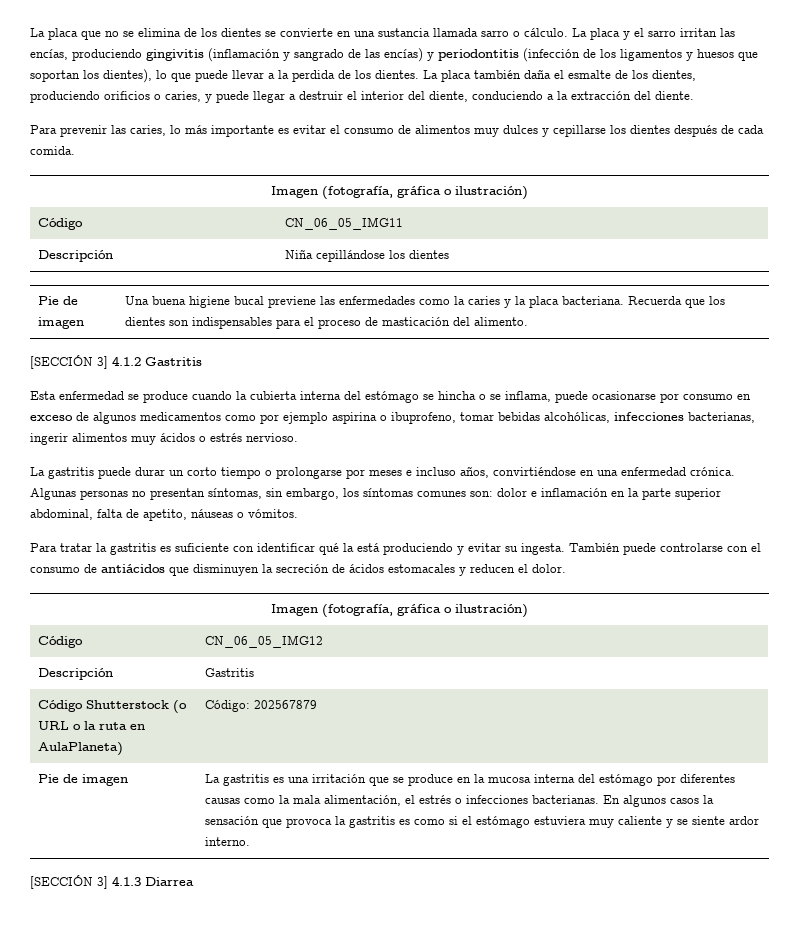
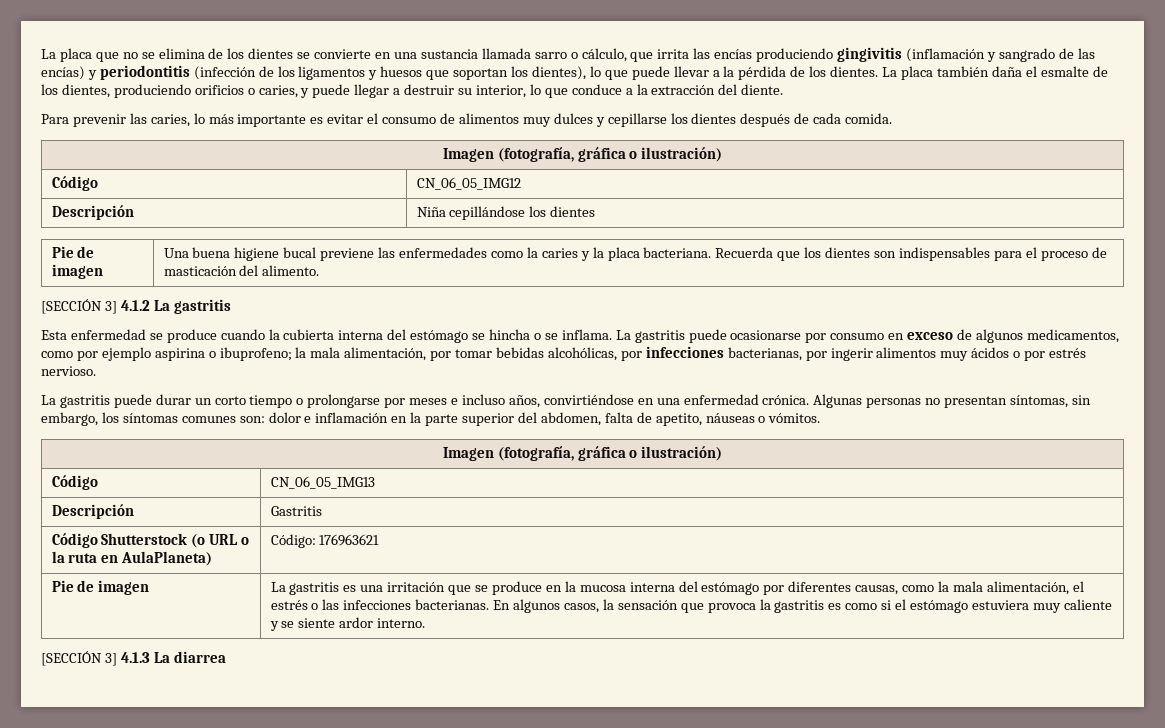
- La placa que no se elimina de los dientes se convierte en una sustancia llamada sarro o cálculo. La placa y el sarro irritan las encías, produciendo gingivitis (inflamación y sangrado de las encías) y periodontitis (infección de los ligamentos y huesos que soportan los dientes), lo que puede llevar a la perdida de los dientes.
+ La placa que no se elimina de los dientes se convierte en una sustancia llamada sarro o cálculo, que irrita las encías produciendo gingivitis (inflamación y sangrado de las encías) y periodontitis (infección de los ligamentos y huesos que soportan los dientes), lo que puede llevar a la pérdida de los dientes.
- La placa también daña el esmalte de los dientes, produciendo orificios o caries, y puede llegar a destruir el interior del diente, conduciendo a la extracción del diente.
+ La placa también daña el esmalte de los dientes, produciendo orificios o caries, y puede llegar a destruir su interior, lo que conduce a la extracción del diente.
- Código | CN_06_05_IMG11
+ Código | CN_06_05_IMG12
- [SECCIÓN 3] 4.1.2 Gastritis
+ [SECCIÓN 3] 4.1.2 La gastritis
- Esta enfermedad se produce cuando la cubierta interna del estómago se hincha o se inflama, puede ocasionarse por consumo en exceso de algunos medicamentos como por ejemplo aspirina o ibuprofeno, tomar bebidas alcohólicas, infecciones bacterianas, ingerir alimentos muy ácidos o estrés nervioso.
+ Esta enfermedad se produce cuando la cubierta interna del estómago se hincha o se inflama. La gastritis puede ocasionarse por consumo en exceso de algunos medicamentos, como por ejemplo aspirina o ibuprofeno; la mala alimentación, por tomar bebidas alcohólicas, por infecciones bacterianas, por ingerir alimentos muy ácidos o por estrés nervioso.
- Algunas personas no presentan síntomas, sin embargo, los síntomas comunes son: dolor e inflamación en la parte superior abdominal, falta de apetito, náuseas o vómitos.
- Para tratar la gastritis es suficiente con identificar qué la está produciendo y evitar su ingesta. También puede controlarse con el consumo de antiácidos que disminuyen la secreción de ácidos estomacales y reducen el dolor.
+ Algunas personas no presentan síntomas, sin embargo, los síntomas comunes son: dolor e inflamación en la parte superior del abdomen, falta de apetito, náuseas o vómitos.
  Imagen (fotografía, gráfica o ilustración)
- Código | CN_06_05_IMG12
+ Código | CN_06_05_IMG13
- Código Shutterstock (o URL o la ruta en AulaPlaneta) | Código: 202567879
+ Código Shutterstock (o URL o la ruta en AulaPlaneta) | Código: 176963621
- La gastritis es una irritación que se produce en la mucosa interna del estómago por diferentes causas como la mala alimentación, el estrés o infecciones bacterianas.
+ La gastritis es una irritación que se produce en la mucosa interna del estómago por diferentes causas, como la mala alimentación, el estrés o las infecciones bacterianas.
- En algunos casos la sensación que provoca la gastritis es como si el estómago estuviera muy caliente y se siente ardor interno.
+ En algunos casos, la sensación que provoca la gastritis es como si el estómago estuviera muy caliente y se siente ardor interno.
- [SECCIÓN 3] 4.1.3 Diarrea
+ [SECCIÓN 3] 4.1.3 La diarrea

